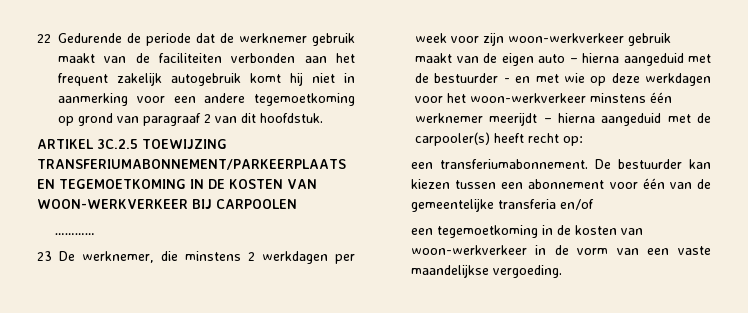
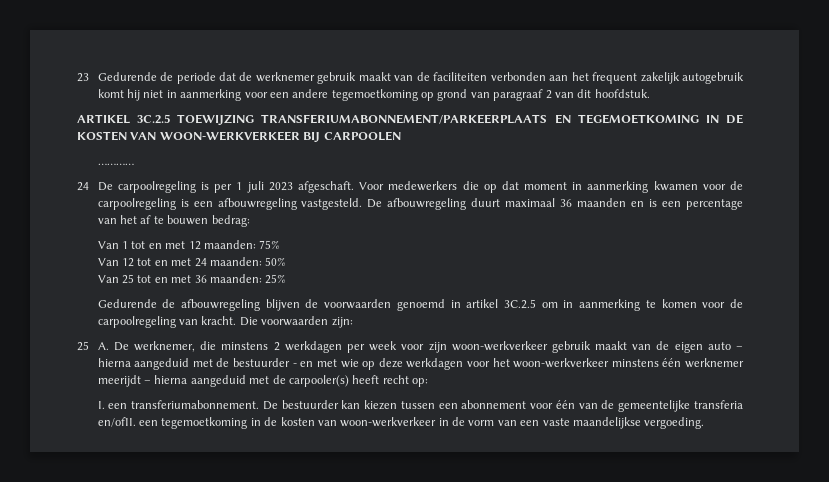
- 22 Gedurende de periode dat de werknemer gebruik maakt van de faciliteiten verbonden aan het frequent zakelijk autogebruik komt hij niet in aanmerking voor een andere tegemoetkoming op grond van paragraaf 2 van dit hoofdstuk.
+ 23 Gedurende de periode dat de werknemer gebruik maakt van de faciliteiten verbonden aan het frequent zakelijk autogebruik komt hij niet in aanmerking voor een andere tegemoetkoming op grond van paragraaf 2 van dit hoofdstuk.
- 23 De werknemer, die minstens 2 werkdagen per week voor zijn woon-werkverkeer gebruik maakt van de eigen auto – hierna aangeduid met de bestuurder - en met wie op deze werkdagen voor het woon-werkverkeer minstens één werknemer meerijdt – hierna aangeduid met de carpooler(s) heeft recht op:
+ 24 De carpoolregeling is per 1 juli 2023 afgeschaft. Voor medewerkers die op dat moment in aanmerking kwamen voor de carpoolregeling is een afbouwregeling vastgesteld. De afbouwregeling duurt maximaal 36 maanden en is een percentage van het af te bouwen bedrag:
+ Van 1 tot en met 12 maanden: 75%
+ Van 12 tot en met 24 maanden: 50%
+ Van 25 tot en met 36 maanden: 25%
+ Gedurende de afbouwregeling blijven de voorwaarden genoemd in artikel 3C.2.5 om in aanmerking te komen voor de carpoolregeling van kracht. Die voorwaarden zijn:
+ 25 A. De werknemer, die minstens 2 werkdagen per week voor zijn woon-werkverkeer gebruik maakt van de eigen auto – hierna aangeduid met de bestuurder - en met wie op deze werkdagen voor het woon-werkverkeer minstens één werknemer meerijdt – hierna aangeduid met de carpooler(s) heeft recht op:
- een transferiumabonnement.
+ I. een transferiumabonnement.
- De bestuurder kan kiezen tussen een abonnement voor één van de gemeentelijke transferia en/of
- een tegemoetkoming in de kosten van woon-werkverkeer in de vorm van een vaste maandelijkse vergoeding.
+ De bestuurder kan kiezen tussen een abonnement voor één van de gemeentelijke transferia en/ofII. een tegemoetkoming in de kosten van woon-werkverkeer in de vorm van een vaste maandelijkse vergoeding.

